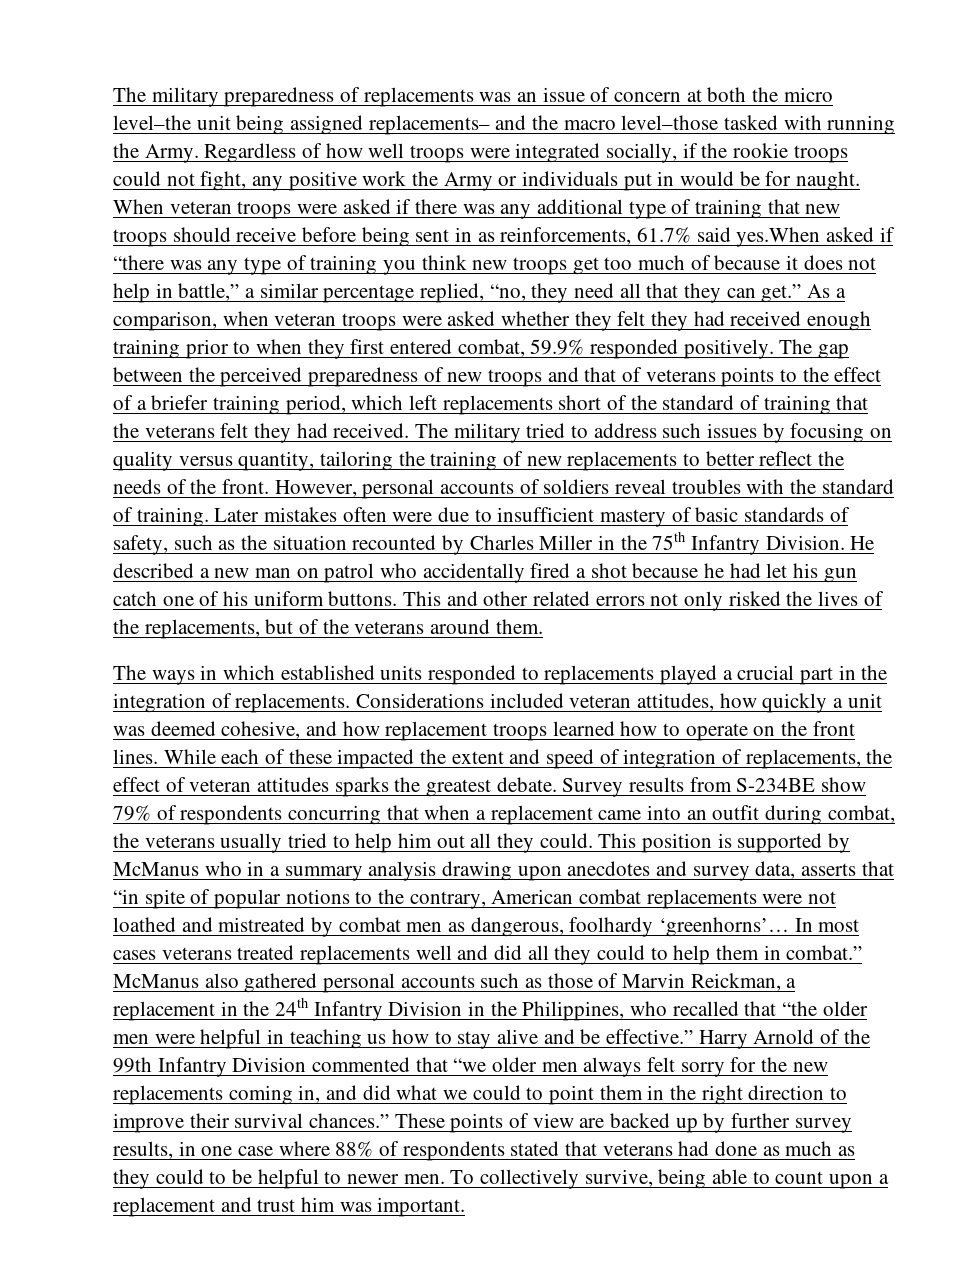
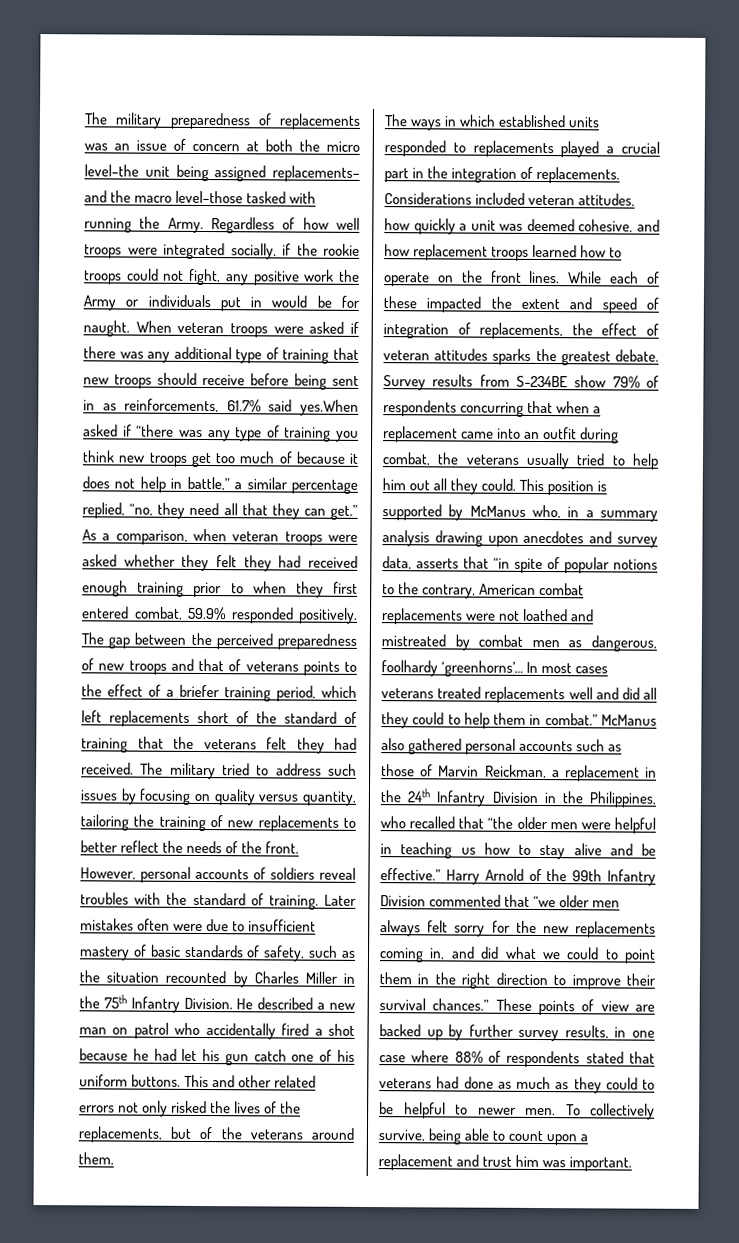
- This position is supported by McManus who in a summary analysis drawing upon anecdotes and survey data, asserts that “in spite of popular notions to the contrary, American combat replacements were not loathed and mistreated by combat men as dangerous, foolhardy ‘greenhorns’…
+ This position is supported by McManus who, in a summary analysis drawing upon anecdotes and survey data, asserts that “in spite of popular notions to the contrary, American combat replacements were not loathed and mistreated by combat men as dangerous, foolhardy ‘greenhorns’…

